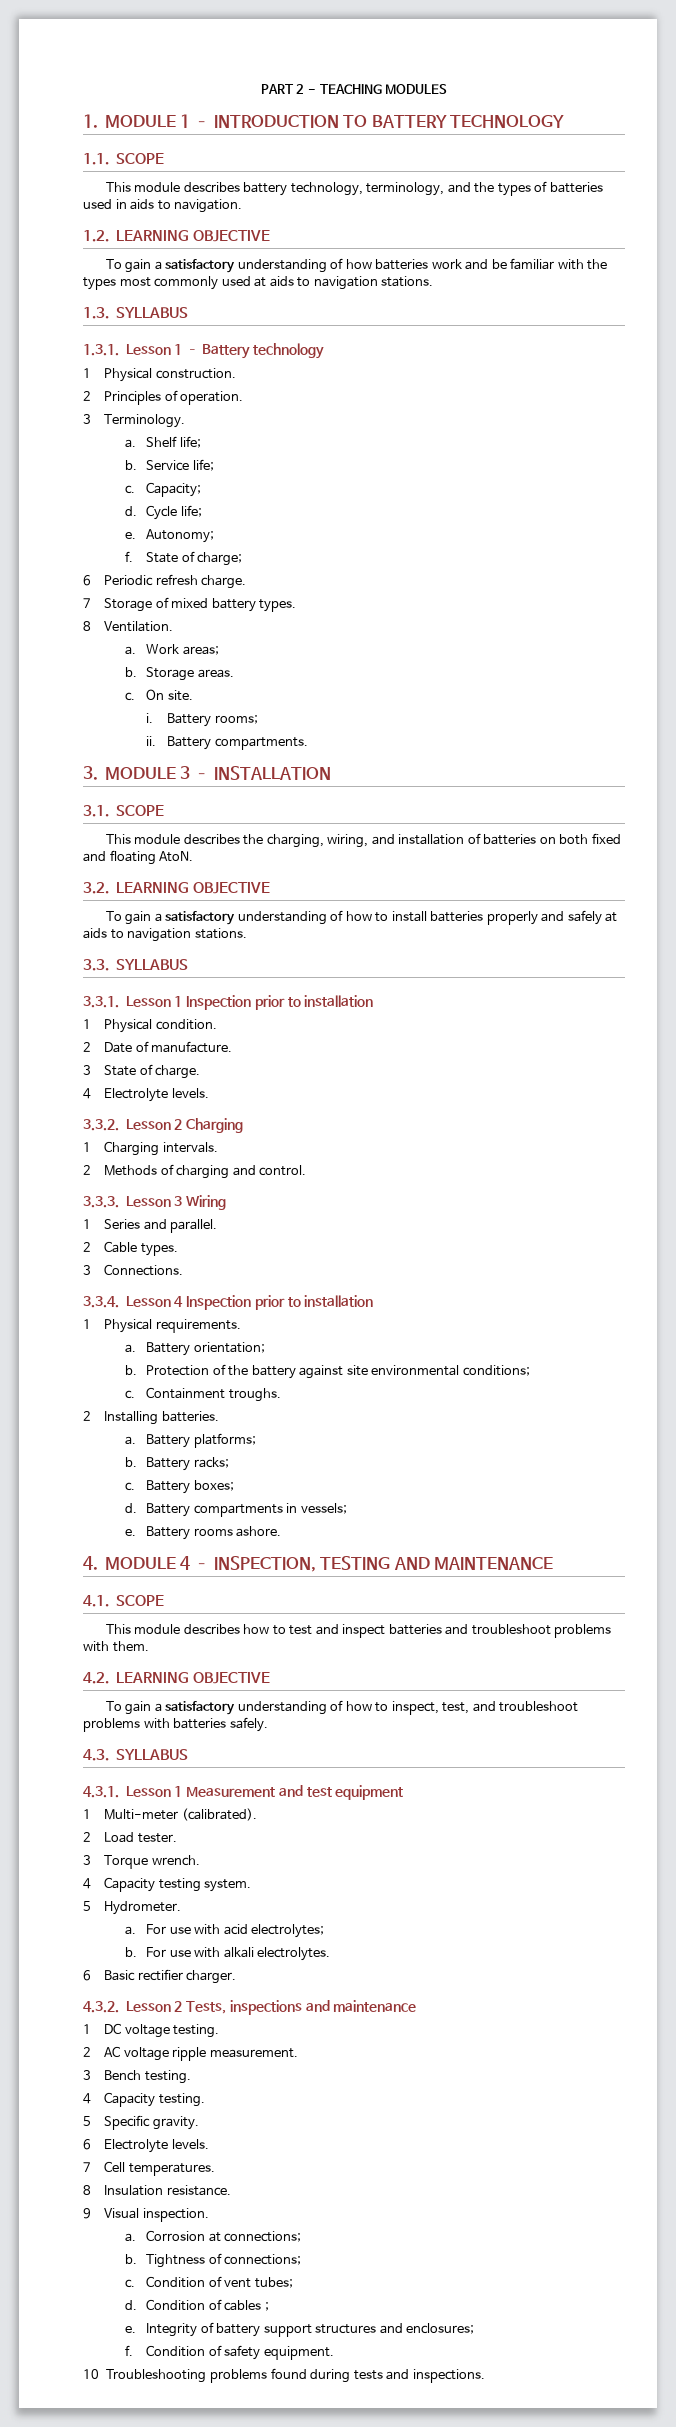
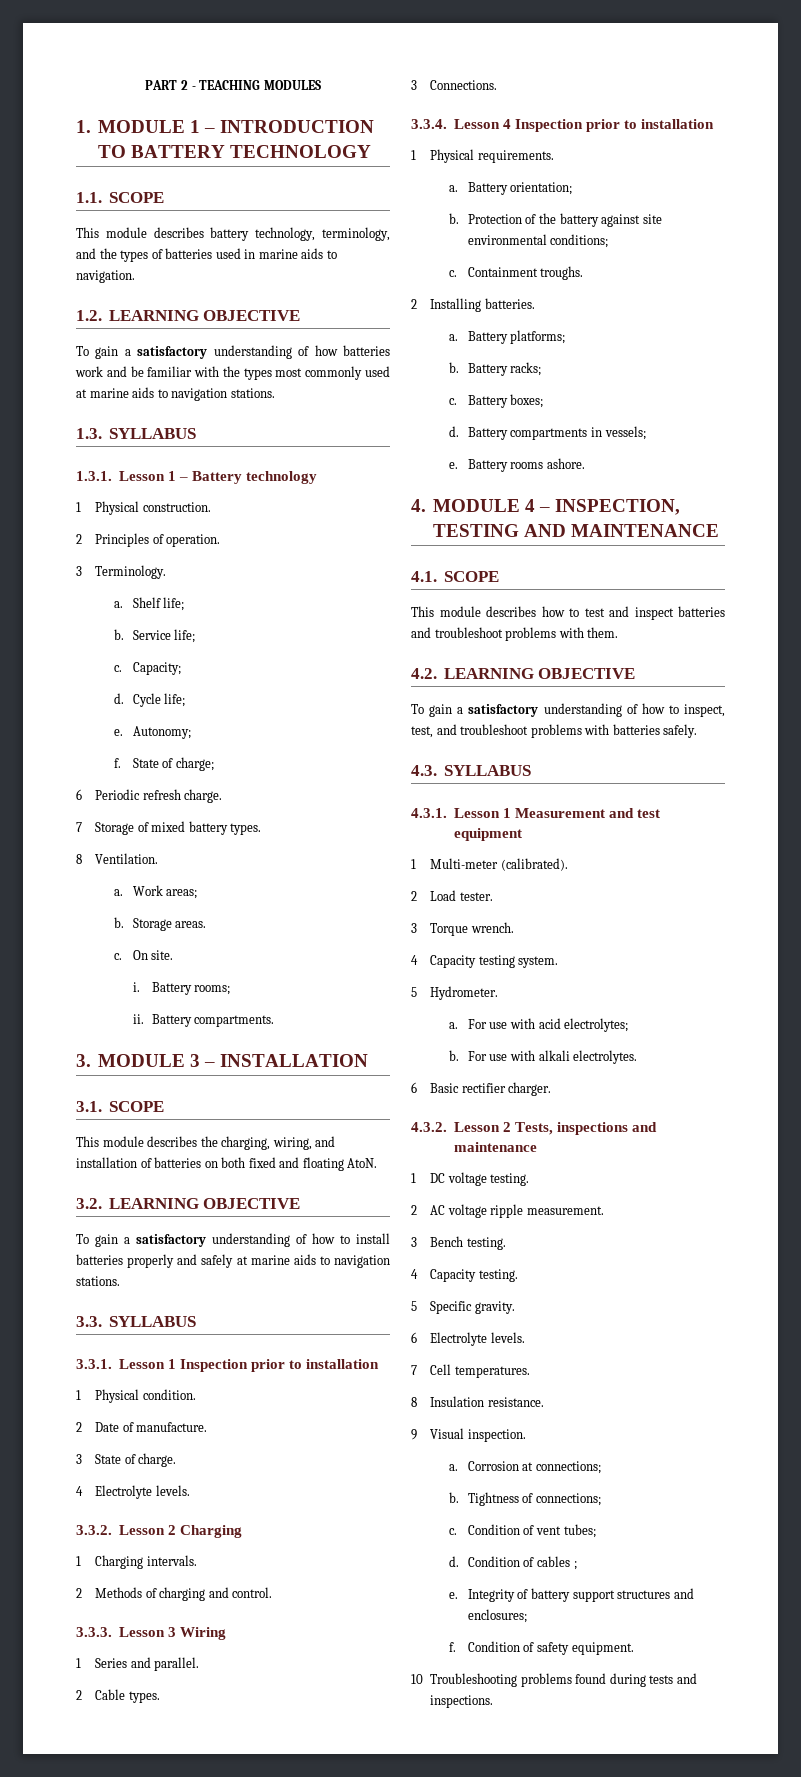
- This module describes battery technology, terminology, and the types of batteries used in aids to navigation.
+ This module describes battery technology, terminology, and the types of batteries used in marine aids to navigation.
- To gain a satisfactory understanding of how batteries work and be familiar with the types most commonly used at aids to navigation stations.
+ To gain a satisfactory understanding of how batteries work and be familiar with the types most commonly used at marine aids to navigation stations.
- To gain a satisfactory understanding of how to install batteries properly and safely at aids to navigation stations.
+ To gain a satisfactory understanding of how to install batteries properly and safely at marine aids to navigation stations.

